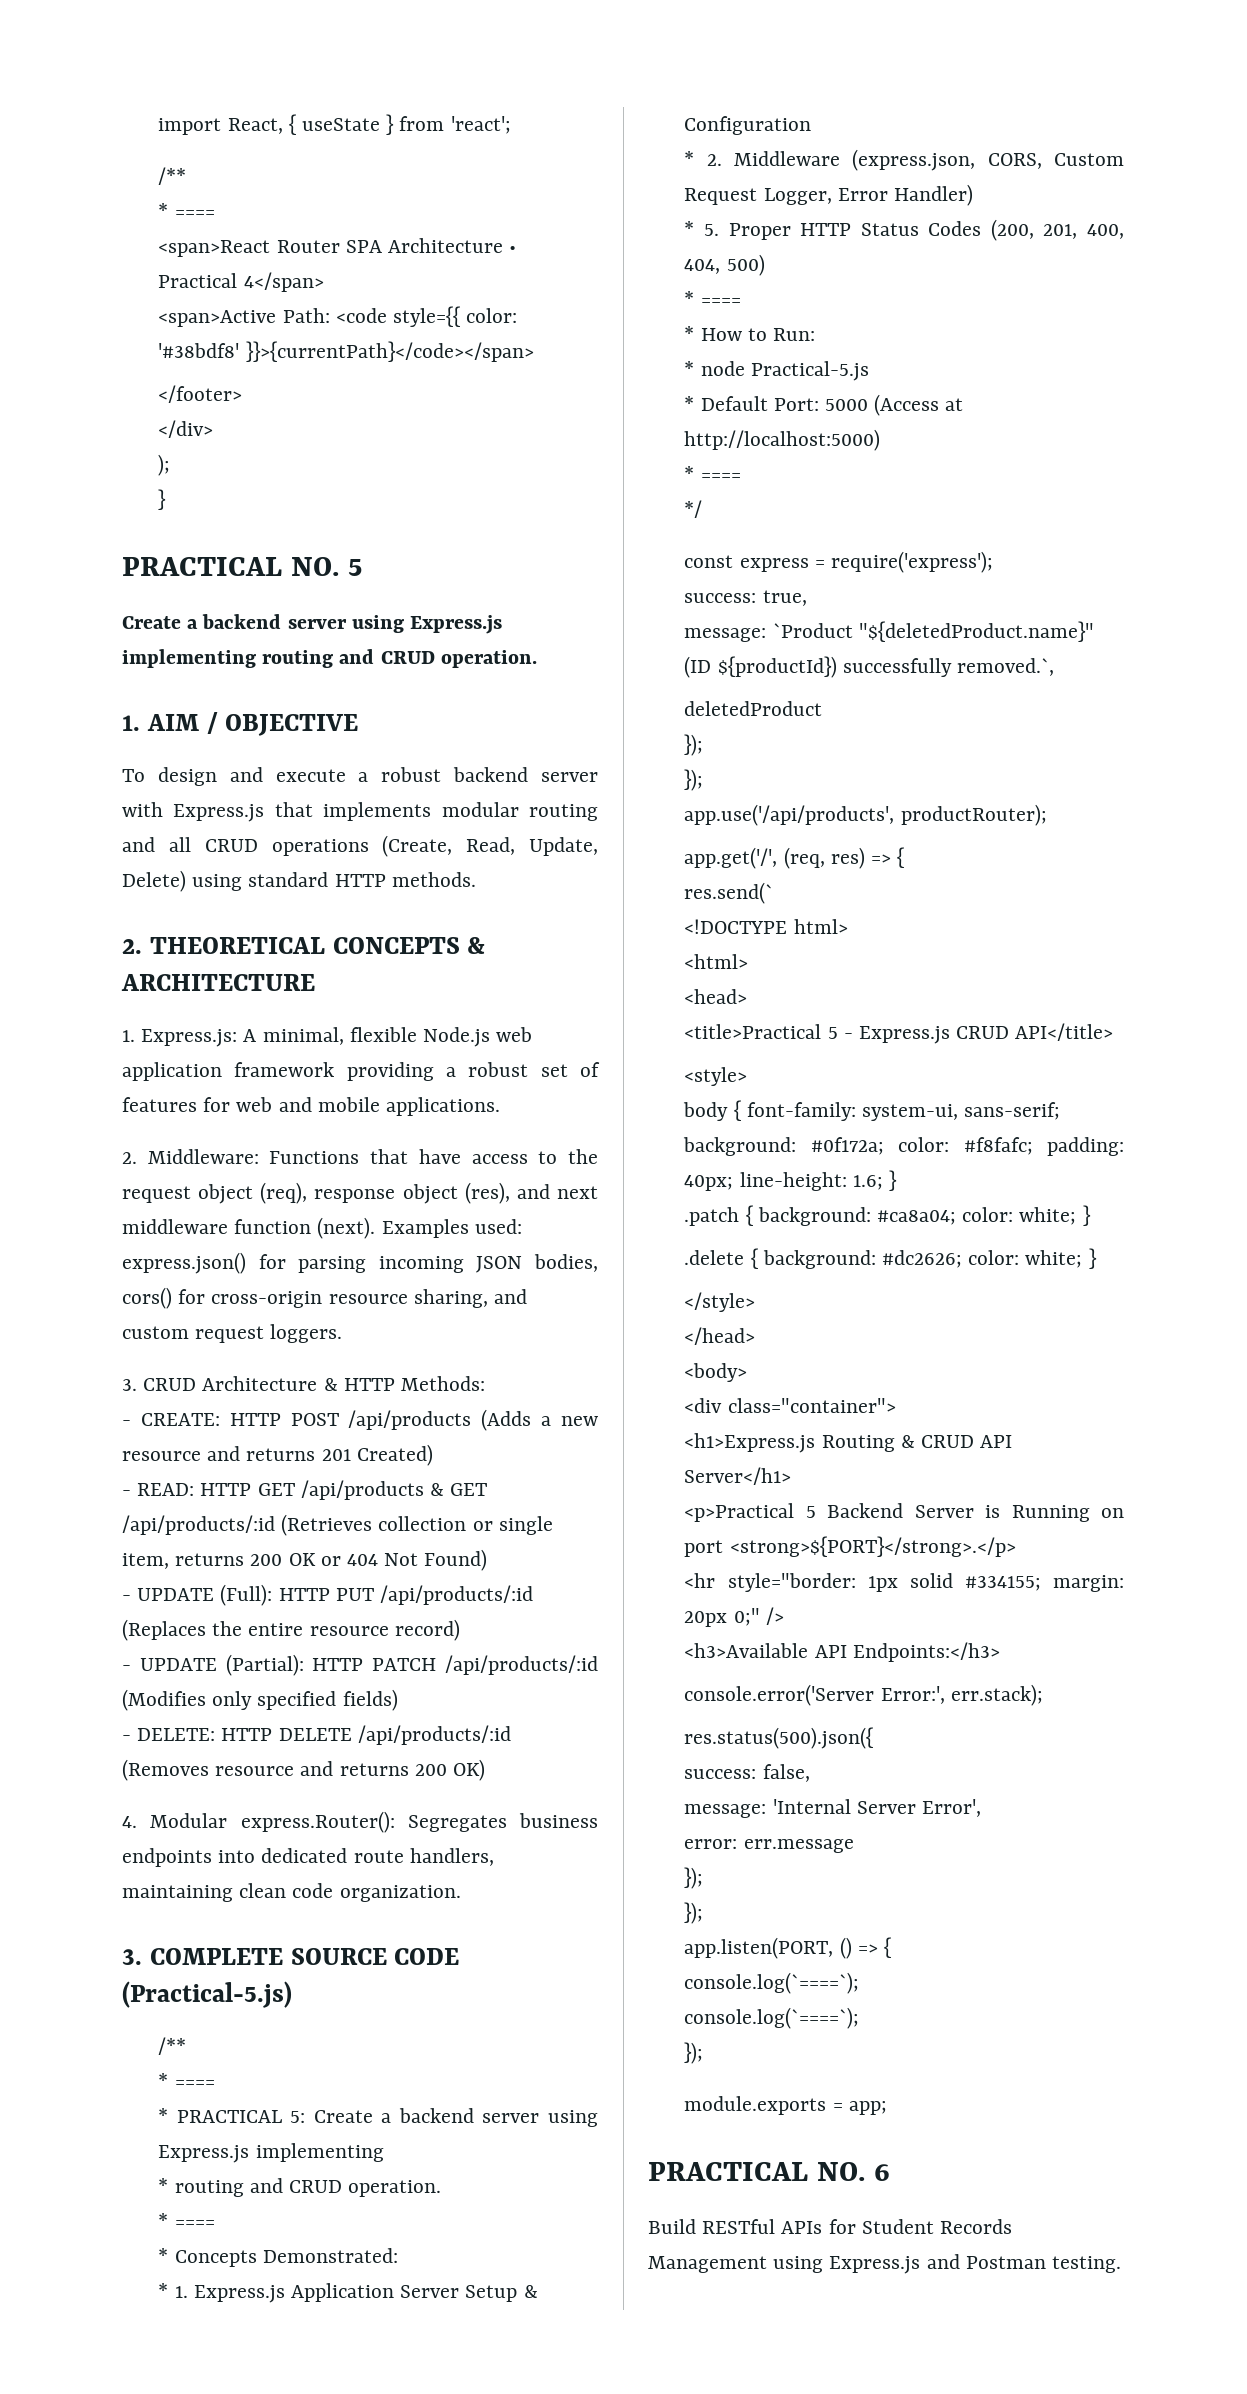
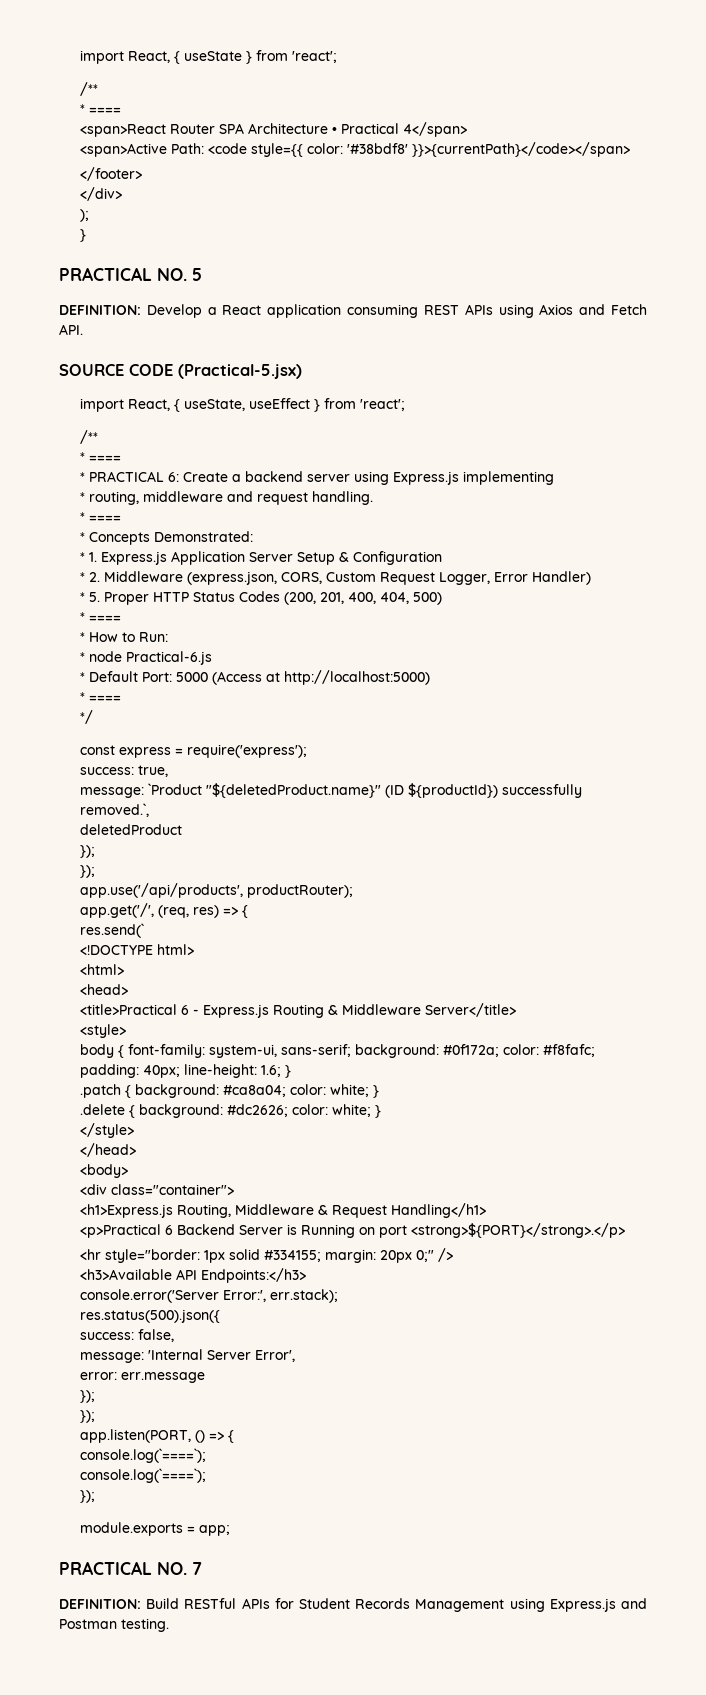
- Create a backend server using Express.js implementing routing and CRUD operation.
- 1. AIM / OBJECTIVE
- To design and execute a robust backend server with Express.js that implements modular routing and all CRUD operations (Create, Read, Update, Delete) using standard HTTP methods.
- 2. THEORETICAL CONCEPTS & ARCHITECTURE
- 1. Express.js: A minimal, flexible Node.js web application framework providing a robust set of features for web and mobile applications.
- 2. Middleware: Functions that have access to the request object (req), response object (res), and next middleware function (next). Examples used: express.json() for parsing incoming JSON bodies, cors() for cross-origin resource sharing, and custom request loggers.
- 3. CRUD Architecture & HTTP Methods:
- - CREATE: HTTP POST /api/products (Adds a new resource and returns 201 Created)
- - READ: HTTP GET /api/products & GET /api/products/:id (Retrieves collection or single item, returns 200 OK or 404 Not Found)
- - UPDATE (Full): HTTP PUT /api/products/:id (Replaces the entire resource record)
- - UPDATE (Partial): HTTP PATCH /api/products/:id (Modifies only specified fields)
- - DELETE: HTTP DELETE /api/products/:id (Removes resource and returns 200 OK)
- 4. Modular express.Router(): Segregates business endpoints into dedicated route handlers, maintaining clean code organization.
- 3. COMPLETE SOURCE CODE (Practical-5.js)
+ DEFINITION: Develop a React application consuming REST APIs using Axios and Fetch API.
+ SOURCE CODE (Practical-5.jsx)
+ import React, { useState, useEffect } from 'react';
- * PRACTICAL 5: Create a backend server using Express.js implementing
+ * PRACTICAL 6: Create a backend server using Express.js implementing
- * routing and CRUD operation.
+ * routing, middleware and request handling.
- * node Practical-5.js
+ * node Practical-6.js
- <title>Practical 5 - Express.js CRUD API</title>
+ <title>Practical 6 - Express.js Routing & Middleware Server</title>
- <h1>Express.js Routing & CRUD API Server</h1>
+ <h1>Express.js Routing, Middleware & Request Handling</h1>
- <p>Practical 5 Backend Server is Running on port <strong>${PORT}</strong>.</p>
+ <p>Practical 6 Backend Server is Running on port <strong>${PORT}</strong>.</p>
- PRACTICAL NO. 6
- Build RESTful APIs for Student Records Management using Express.js and Postman testing.
+ PRACTICAL NO. 7
+ DEFINITION: Build RESTful APIs for Student Records Management using Express.js and Postman testing.

